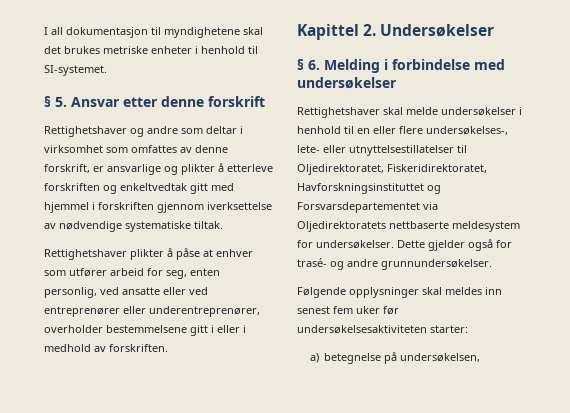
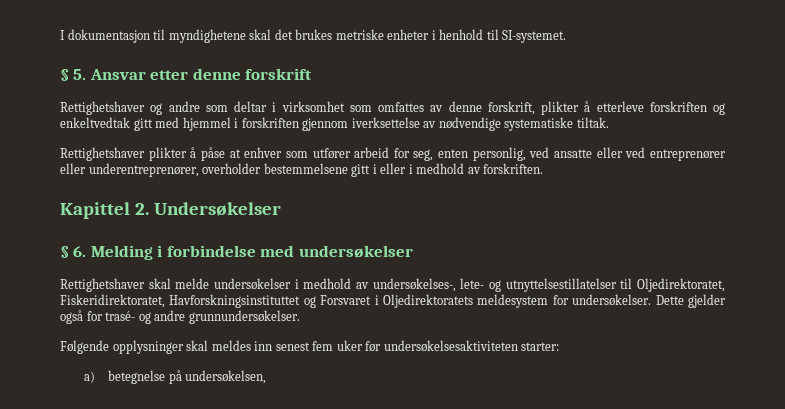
- I all dokumentasjon til myndighetene skal det brukes metriske enheter i henhold til SI-systemet.
+ I dokumentasjon til myndighetene skal det brukes metriske enheter i henhold til SI-systemet.
- Rettighetshaver og andre som deltar i virksomhet som omfattes av denne forskrift, er ansvarlige og plikter å etterleve forskriften og enkeltvedtak gitt med hjemmel i forskriften gjennom iverksettelse av nødvendige systematiske tiltak.
+ Rettighetshaver og andre som deltar i virksomhet som omfattes av denne forskrift, plikter å etterleve forskriften og enkeltvedtak gitt med hjemmel i forskriften gjennom iverksettelse av nødvendige systematiske tiltak.
- Rettighetshaver skal melde undersøkelser i henhold til en eller flere undersøkelses-, lete- eller utnyttelsestillatelser til Oljedirektoratet, Fiskeridirektoratet, Havforskningsinstituttet og Forsvarsdepartementet via Oljedirektoratets nettbaserte meldesystem for undersøkelser.
+ Rettighetshaver skal melde undersøkelser i medhold av undersøkelses-, lete- og utnyttelsestillatelser til Oljedirektoratet, Fiskeridirektoratet, Havforskningsinstituttet og Forsvaret i Oljedirektoratets meldesystem for undersøkelser.

